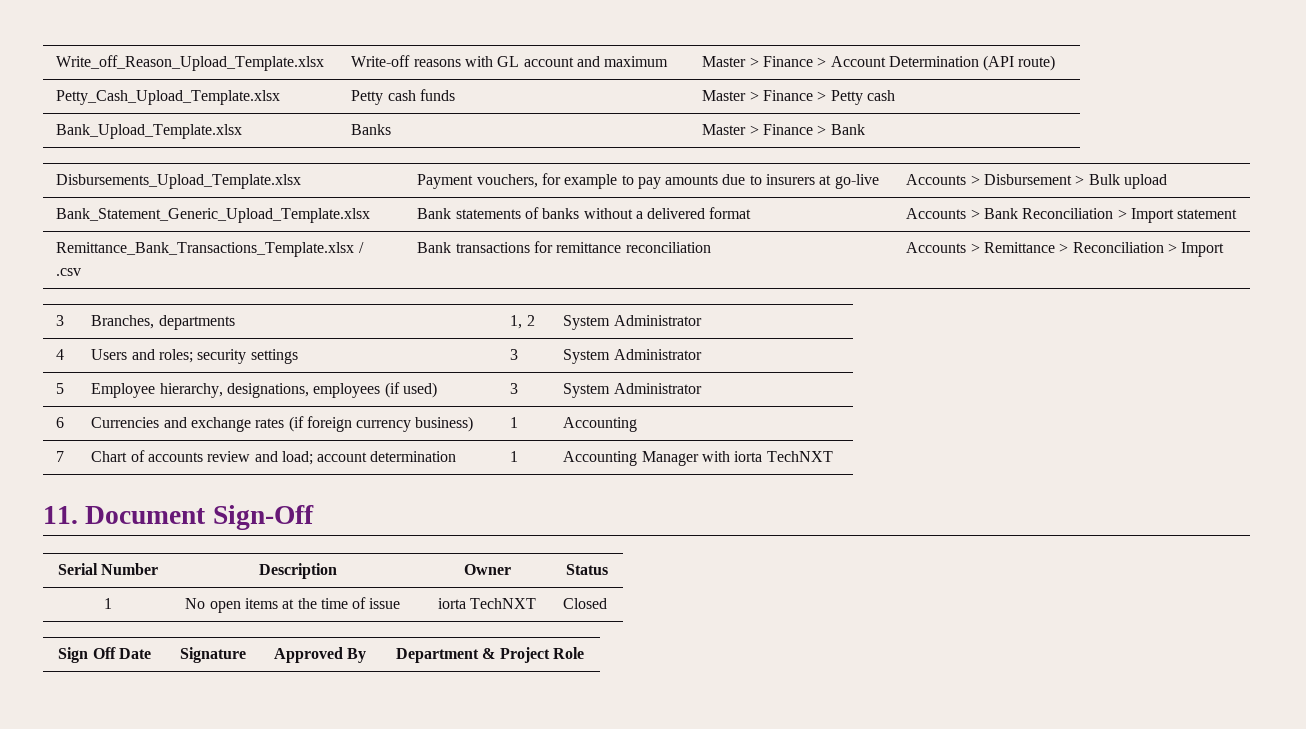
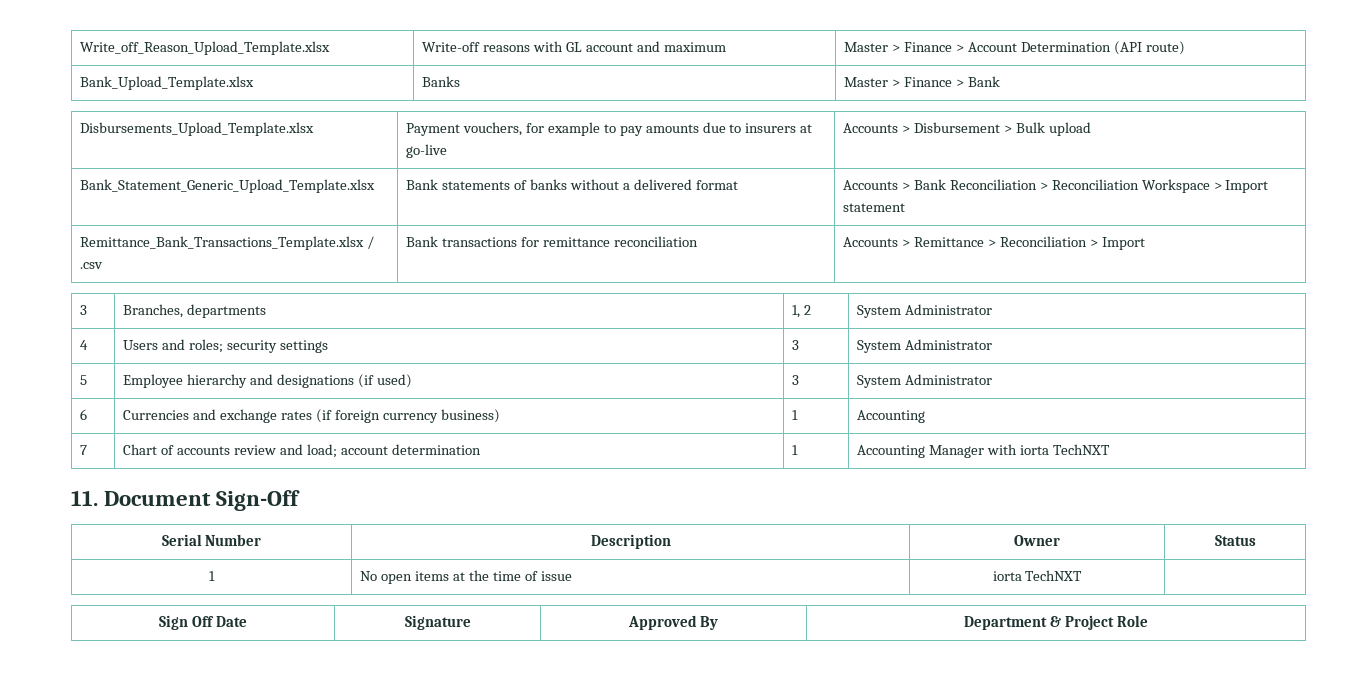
- Petty_Cash_Upload_Template.xlsx | Petty cash funds | Master > Finance > Petty cash
- Bank_Statement_Generic_Upload_Template.xlsx | Bank statements of banks without a delivered format | Accounts > Bank Reconciliation > Import statement
+ Bank_Statement_Generic_Upload_Template.xlsx | Bank statements of banks without a delivered format | Accounts > Bank Reconciliation > Reconciliation Workspace > Import statement
- 5 | Employee hierarchy, designations, employees (if used) | 3 | System Administrator
+ 5 | Employee hierarchy and designations (if used) | 3 | System Administrator
- 1 | No open items at the time of issue | iorta TechNXT | Closed
+ 1 | No open items at the time of issue | iorta TechNXT |

